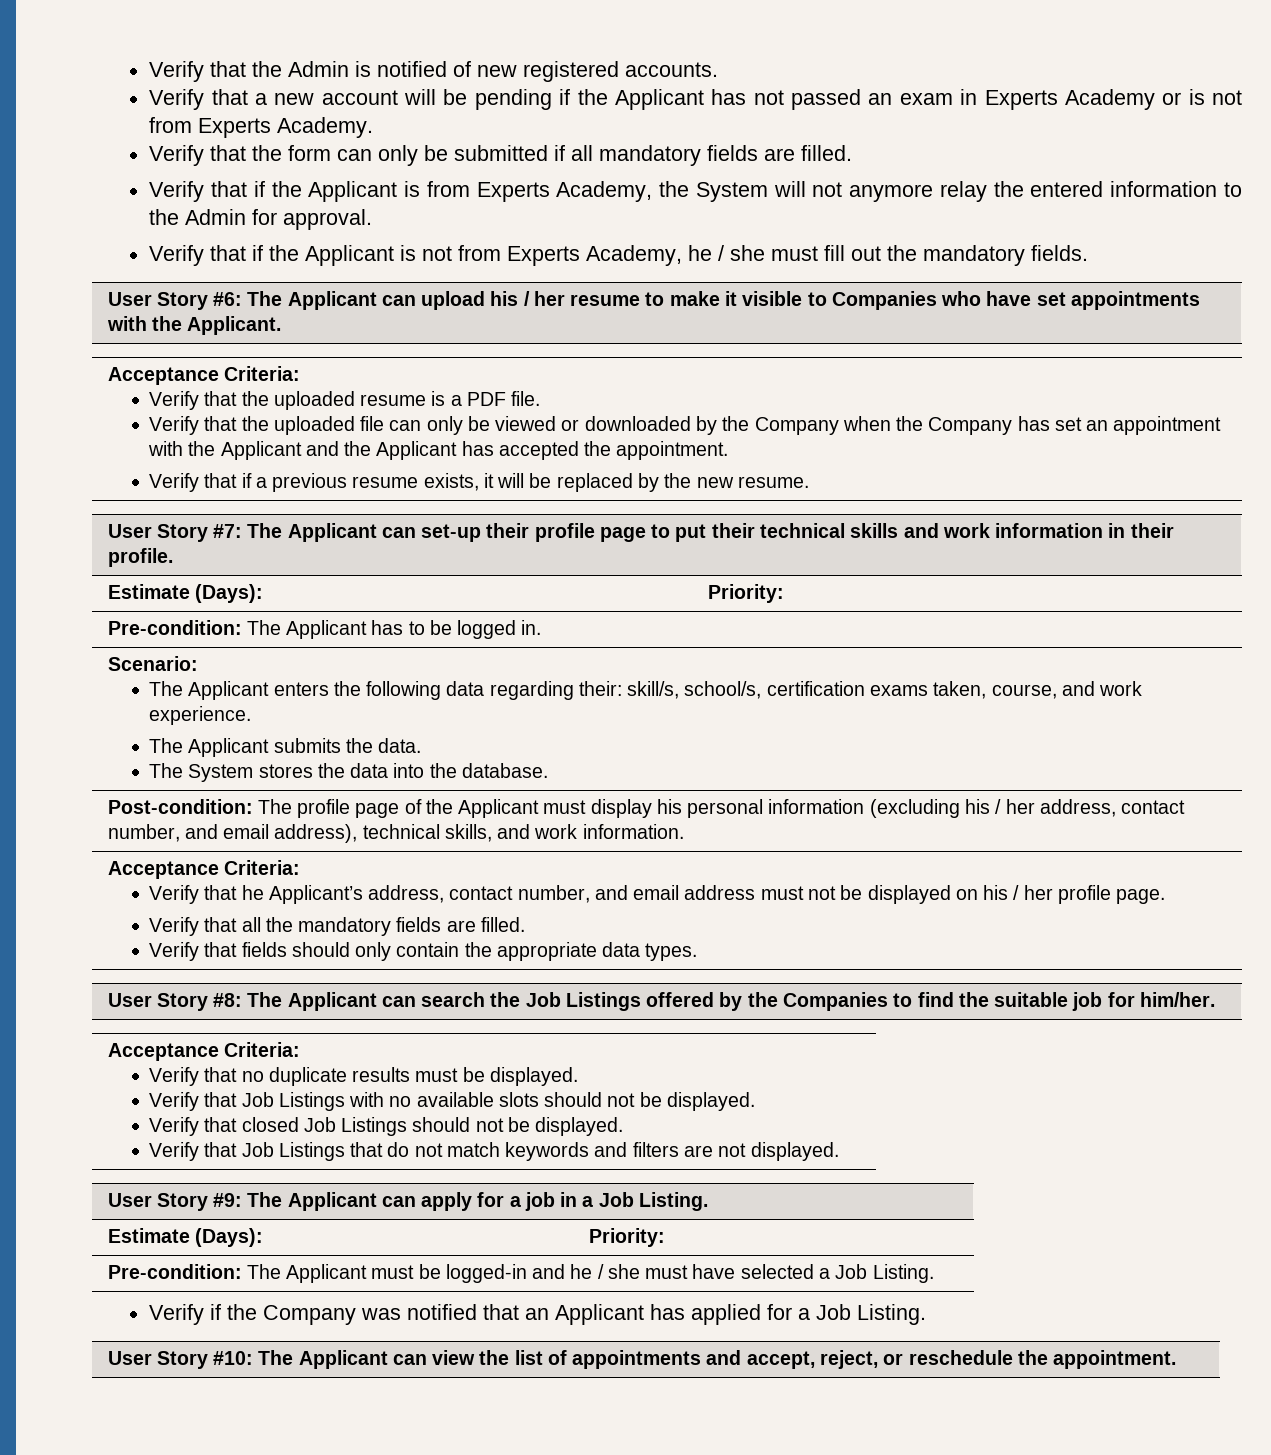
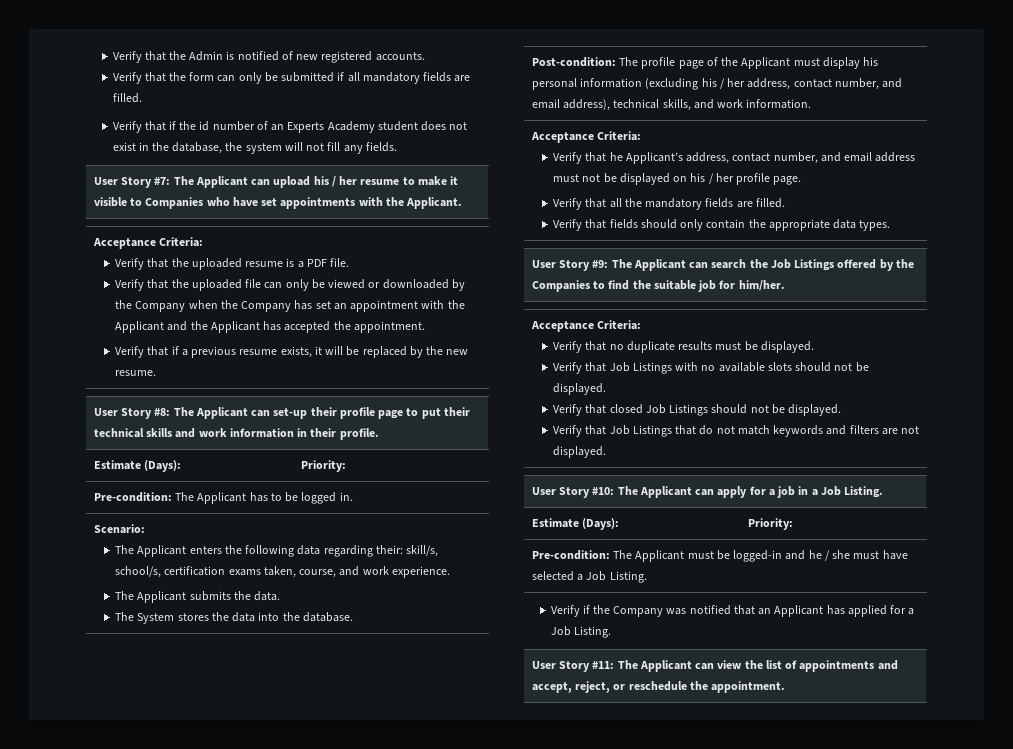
- Verify that a new account will be pending if the Applicant has not passed an exam in Experts Academy or is not from Experts Academy.
- Verify that if the Applicant is from Experts Academy, the System will not anymore relay the entered information to the Admin for approval.
- Verify that if the Applicant is not from Experts Academy, he / she must fill out the mandatory fields.
+ Verify that if the id number of an Experts Academy student does not exist in the database, the system will not fill any fields.
- User Story #6: The Applicant can upload his / her resume to make it visible to Companies who have set appointments with the Applicant.
+ User Story #7: The Applicant can upload his / her resume to make it visible to Companies who have set appointments with the Applicant.
- User Story #7: The Applicant can set-up their profile page to put their technical skills and work information in their profile.
+ User Story #8: The Applicant can set-up their profile page to put their technical skills and work information in their profile.
- User Story #8: The Applicant can search the Job Listings offered by the Companies to find the suitable job for him/her.
+ User Story #9: The Applicant can search the Job Listings offered by the Companies to find the suitable job for him/her.
- User Story #9: The Applicant can apply for a job in a Job Listing.
+ User Story #10: The Applicant can apply for a job in a Job Listing.
- User Story #10: The Applicant can view the list of appointments and accept, reject, or reschedule the appointment.
+ User Story #11: The Applicant can view the list of appointments and accept, reject, or reschedule the appointment.

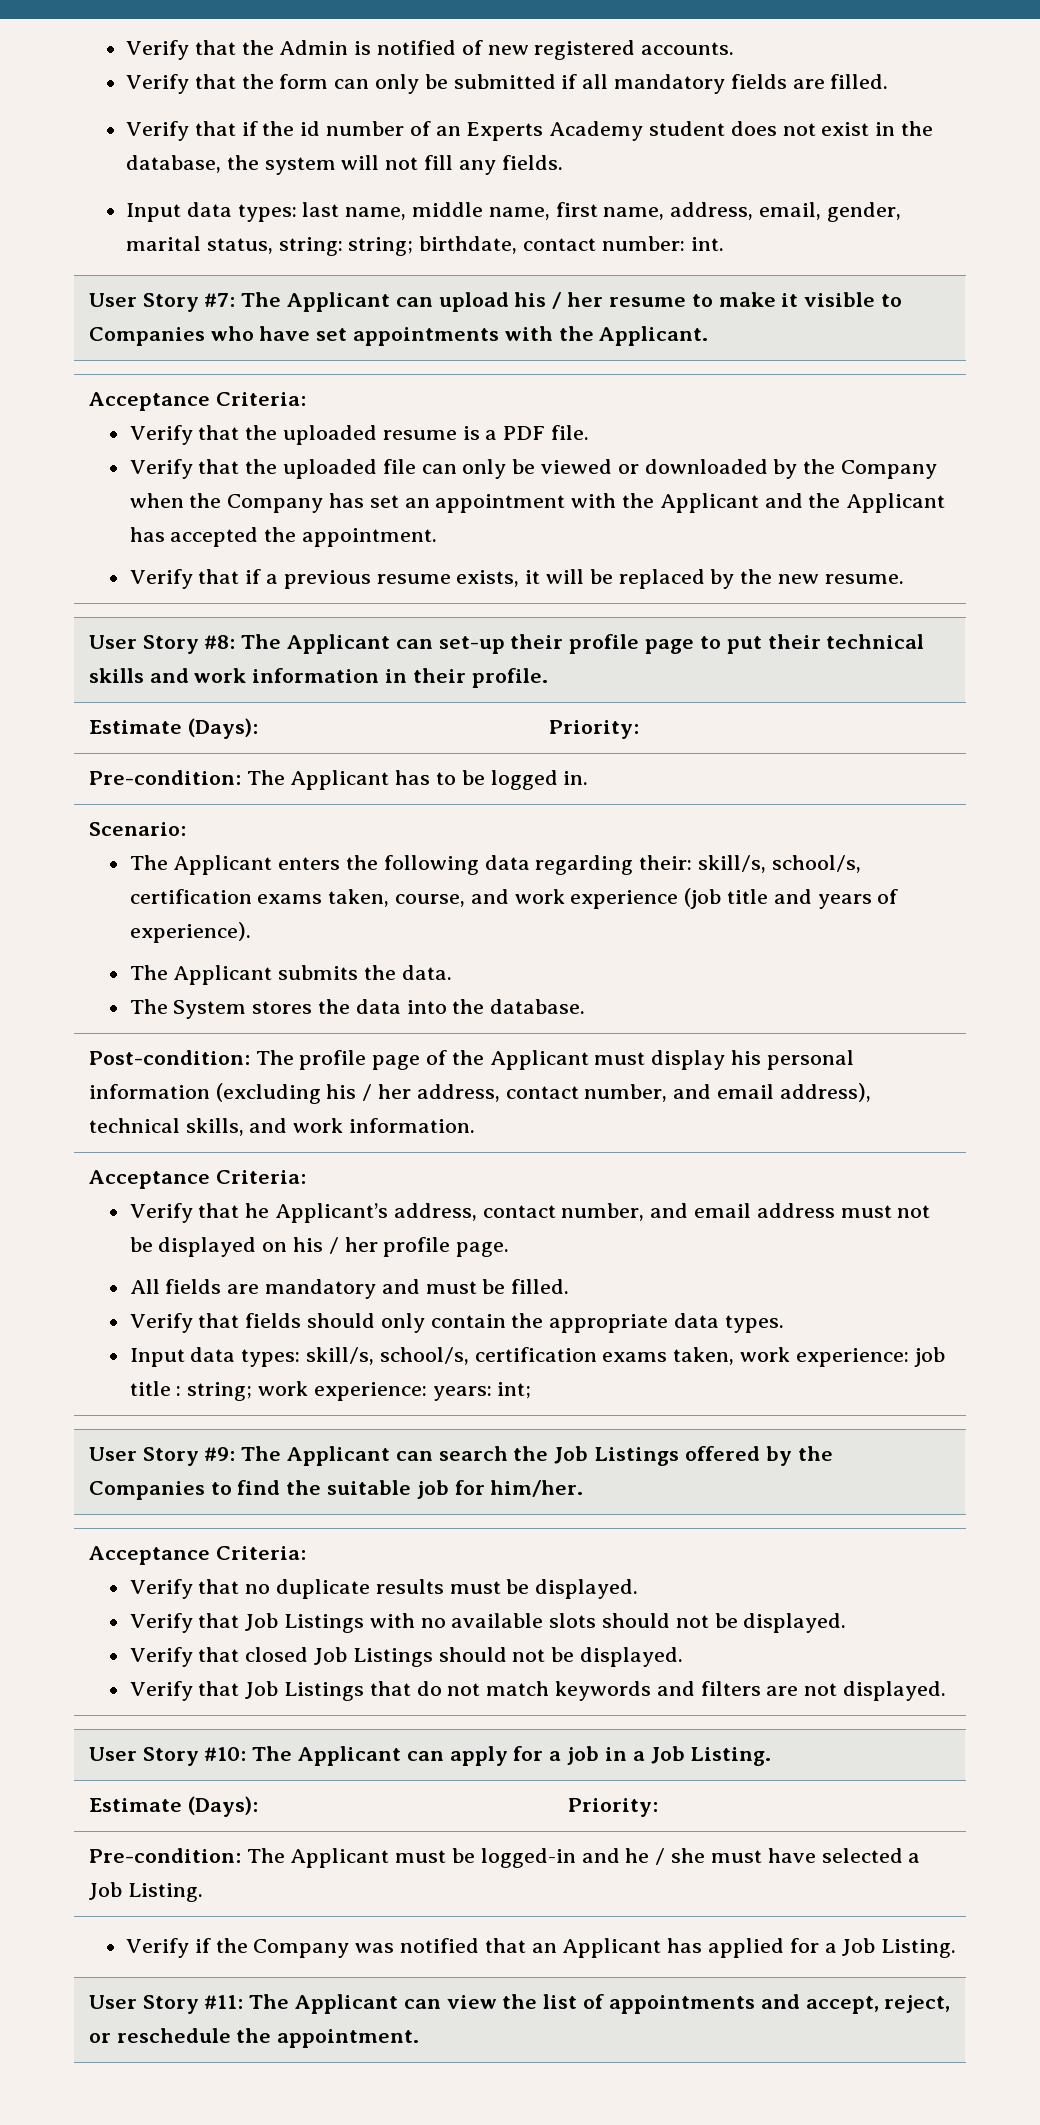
+ Input data types: last name, middle name, first name, address, email, gender, marital status, string: string; birthdate, contact number: int.
  Scenario:
- The Applicant enters the following data regarding their: skill/s, school/s, certification exams taken, course, and work experience.
+ The Applicant enters the following data regarding their: skill/s, school/s, certification exams taken, course, and work experience (job title and years of experience).
- Verify that all the mandatory fields are filled.
+ All fields are mandatory and must be filled.
+ Input data types: skill/s, school/s, certification exams taken, work experience: job title : string; work experience: years: int;

